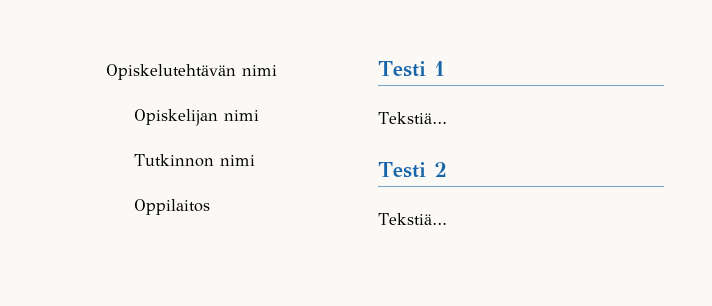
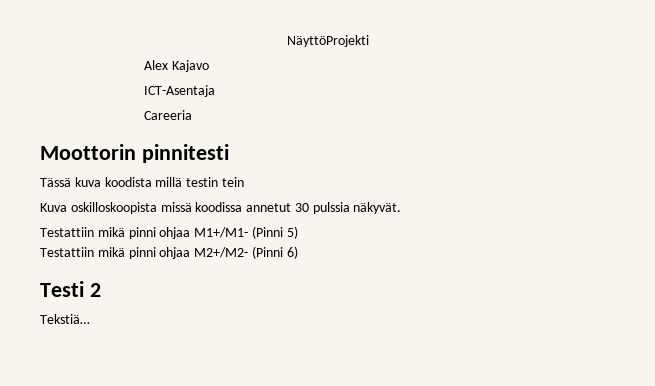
- Opiskelutehtävän nimi
- Opiskelijan nimi
- Tutkinnon nimi
- Oppilaitos
- Testi 1
- Tekstiä…
+ NäyttöProjekti
+ Alex Kajavo
+ ICT-Asentaja
+ Careeria
+ Moottorin pinnitesti
+ Tässä kuva koodista millä testin tein
+ Kuva oskilloskoopista missä koodissa annetut 30 pulssia näkyvät.
+ Testattiin mikä pinni ohjaa M1+/M1- (Pinni 5)
+ Testattiin mikä pinni ohjaa M2+/M2- (Pinni 6)

